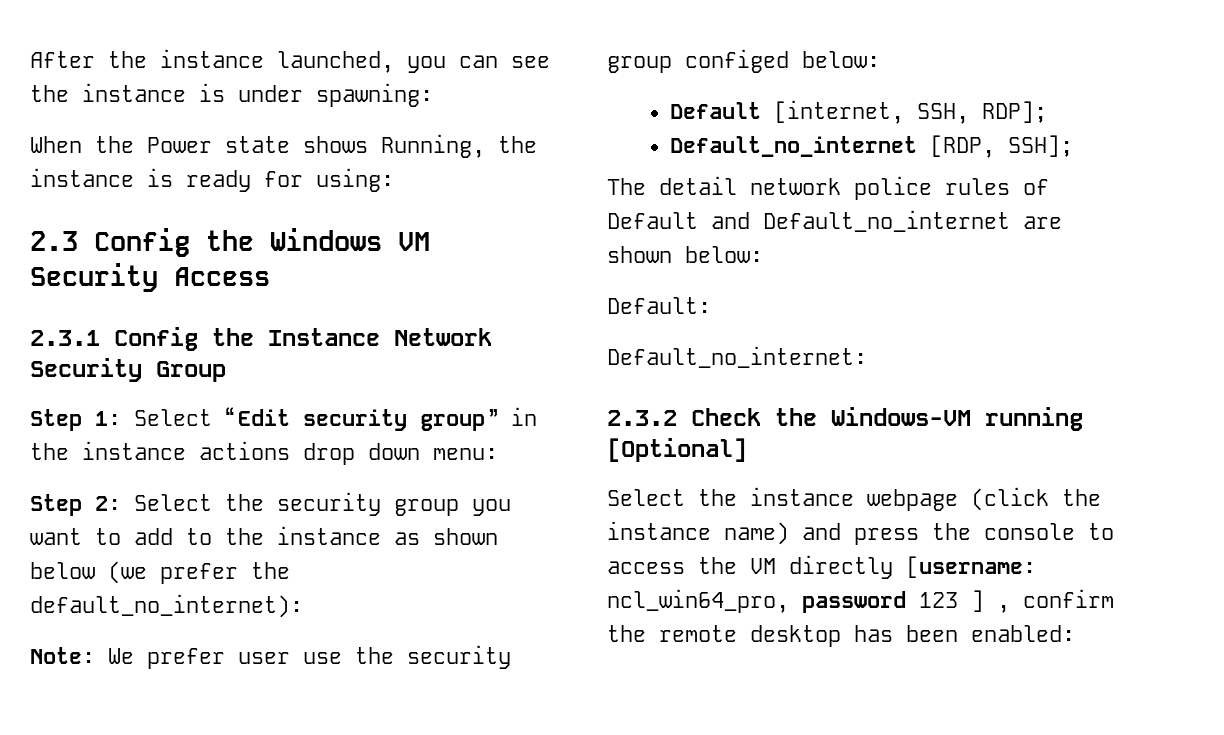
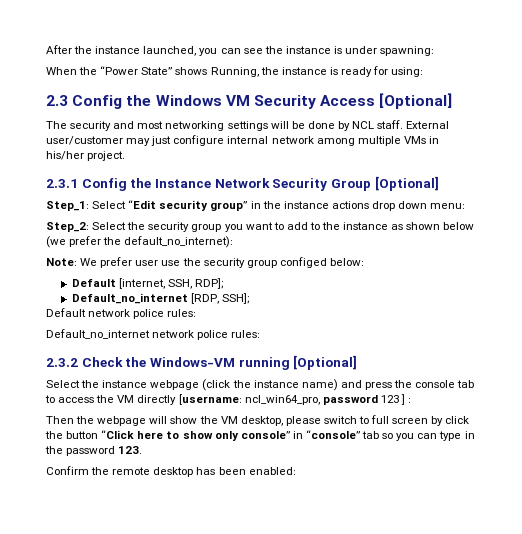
- When the Power state shows Running, the instance is ready for using:
+ When the “Power State” shows Running, the instance is ready for using:
- 2.3 Config the Windows VM Security Access
+ 2.3 Config the Windows VM Security Access [Optional]
+ The security and most networking settings will be done by NCL staff. External user/customer may just configure internal network among multiple VMs in his/her project.
- 2.3.1 Config the Instance Network Security Group
- Step 1: Select “Edit security group” in the instance actions drop down menu:
+ 2.3.1 Config the Instance Network Security Group [Optional]
+ Step_1: Select “Edit security group” in the instance actions drop down menu:
- Step 2: Select the security group you want to add to the instance as shown below (we prefer the default_no_internet):
+ Step_2: Select the security group you want to add to the instance as shown below (we prefer the default_no_internet):
- The detail network police rules of Default and Default_no_internet are shown below:
- Default:
- Default_no_internet:
+ Default network police rules:
+ Default_no_internet network police rules:
- Select the instance webpage (click the instance name) and press the console to access the VM directly [username: ncl_win64_pro, password 123 ] , confirm the remote desktop has been enabled:
+ Select the instance webpage (click the instance name) and press the console tab to access the VM directly [username: ncl_win64_pro, password 123 ] :
+ Then the webpage will show the VM desktop, please switch to full screen by click the button “Click here to show only console” in “console” tab so you can type in the password 123.
+ Confirm the remote desktop has been enabled:

